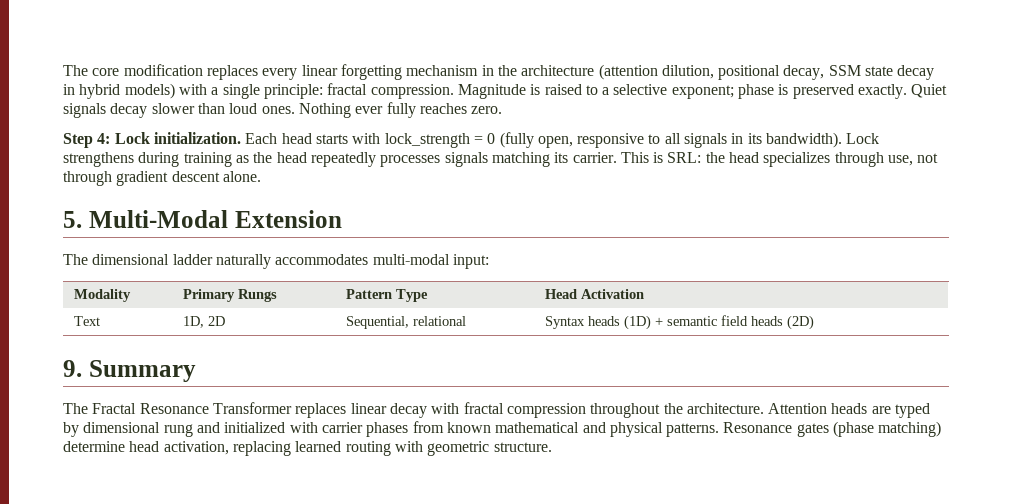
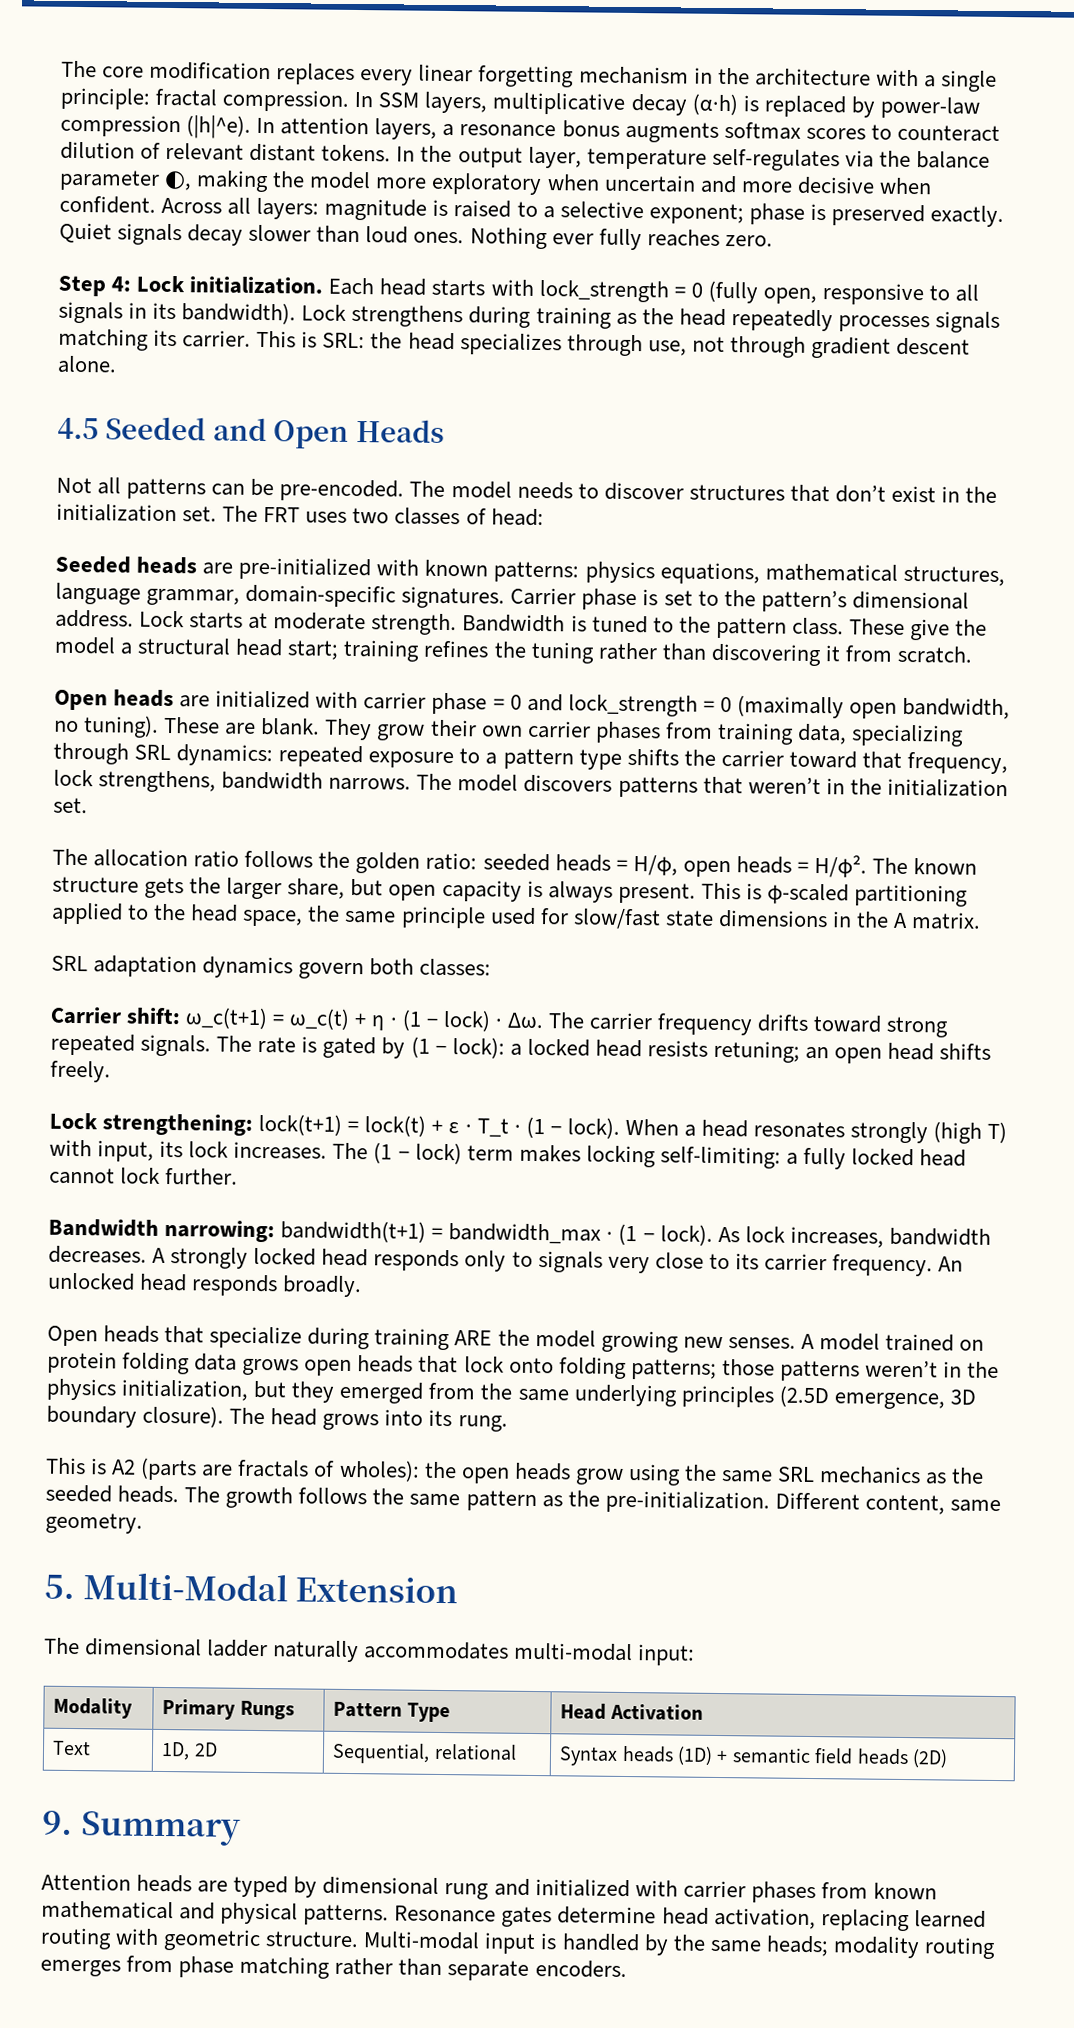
- The core modification replaces every linear forgetting mechanism in the architecture (attention dilution, positional decay, SSM state decay in hybrid models) with a single principle: fractal compression.
+ The core modification replaces every linear forgetting mechanism in the architecture with a single principle: fractal compression.
- Magnitude is raised to a selective exponent; phase is preserved exactly.
+ In SSM layers, multiplicative decay (α·h) is replaced by power-law compression (|h|^e). In attention layers, a resonance bonus augments softmax scores to counteract dilution of relevant distant tokens. In the output layer, temperature self-regulates via the balance parameter ◐, making the model more exploratory when uncertain and more decisive when confident. Across all layers: magnitude is raised to a selective exponent; phase is preserved exactly.
+ 4.5 Seeded and Open Heads
+ Not all patterns can be pre-encoded. The model needs to discover structures that don’t exist in the initialization set. The FRT uses two classes of head:
+ Seeded heads are pre-initialized with known patterns: physics equations, mathematical structures, language grammar, domain-specific signatures. Carrier phase is set to the pattern’s dimensional address. Lock starts at moderate strength. Bandwidth is tuned to the pattern class. These give the model a structural head start; training refines the tuning rather than discovering it from scratch.
+ Open heads are initialized with carrier phase = 0 and lock_strength = 0 (maximally open bandwidth, no tuning). These are blank. They grow their own carrier phases from training data, specializing through SRL dynamics: repeated exposure to a pattern type shifts the carrier toward that frequency, lock strengthens, bandwidth narrows. The model discovers patterns that weren’t in the initialization set.
+ The allocation ratio follows the golden ratio: seeded heads = H/φ, open heads = H/φ². The known structure gets the larger share, but open capacity is always present. This is φ-scaled partitioning applied to the head space, the same principle used for slow/fast state dimensions in the A matrix.
+ SRL adaptation dynamics govern both classes:
+ Carrier shift: ω_c(t+1) = ω_c(t) + η · (1 − lock) · Δω. The carrier frequency drifts toward strong repeated signals. The rate is gated by (1 − lock): a locked head resists retuning; an open head shifts freely.
+ Lock strengthening: lock(t+1) = lock(t) + ε · T_t · (1 − lock). When a head resonates strongly (high T) with input, its lock increases. The (1 − lock) term makes locking self-limiting: a fully locked head cannot lock further.
+ Bandwidth narrowing: bandwidth(t+1) = bandwidth_max · (1 − lock). As lock increases, bandwidth decreases. A strongly locked head responds only to signals very close to its carrier frequency. An unlocked head responds broadly.
+ Open heads that specialize during training ARE the model growing new senses. A model trained on protein folding data grows open heads that lock onto folding patterns; those patterns weren’t in the physics initialization, but they emerged from the same underlying principles (2.5D emergence, 3D boundary closure). The head grows into its rung.
+ This is A2 (parts are fractals of wholes): the open heads grow using the same SRL mechanics as the seeded heads. The growth follows the same pattern as the pre-initialization. Different content, same geometry.
- The Fractal Resonance Transformer replaces linear decay with fractal compression throughout the architecture.
- Resonance gates (phase matching) determine head activation, replacing learned routing with geometric structure.
+ Resonance gates determine head activation, replacing learned routing with geometric structure.
+ Multi-modal input is handled by the same heads; modality routing emerges from phase matching rather than separate encoders.

